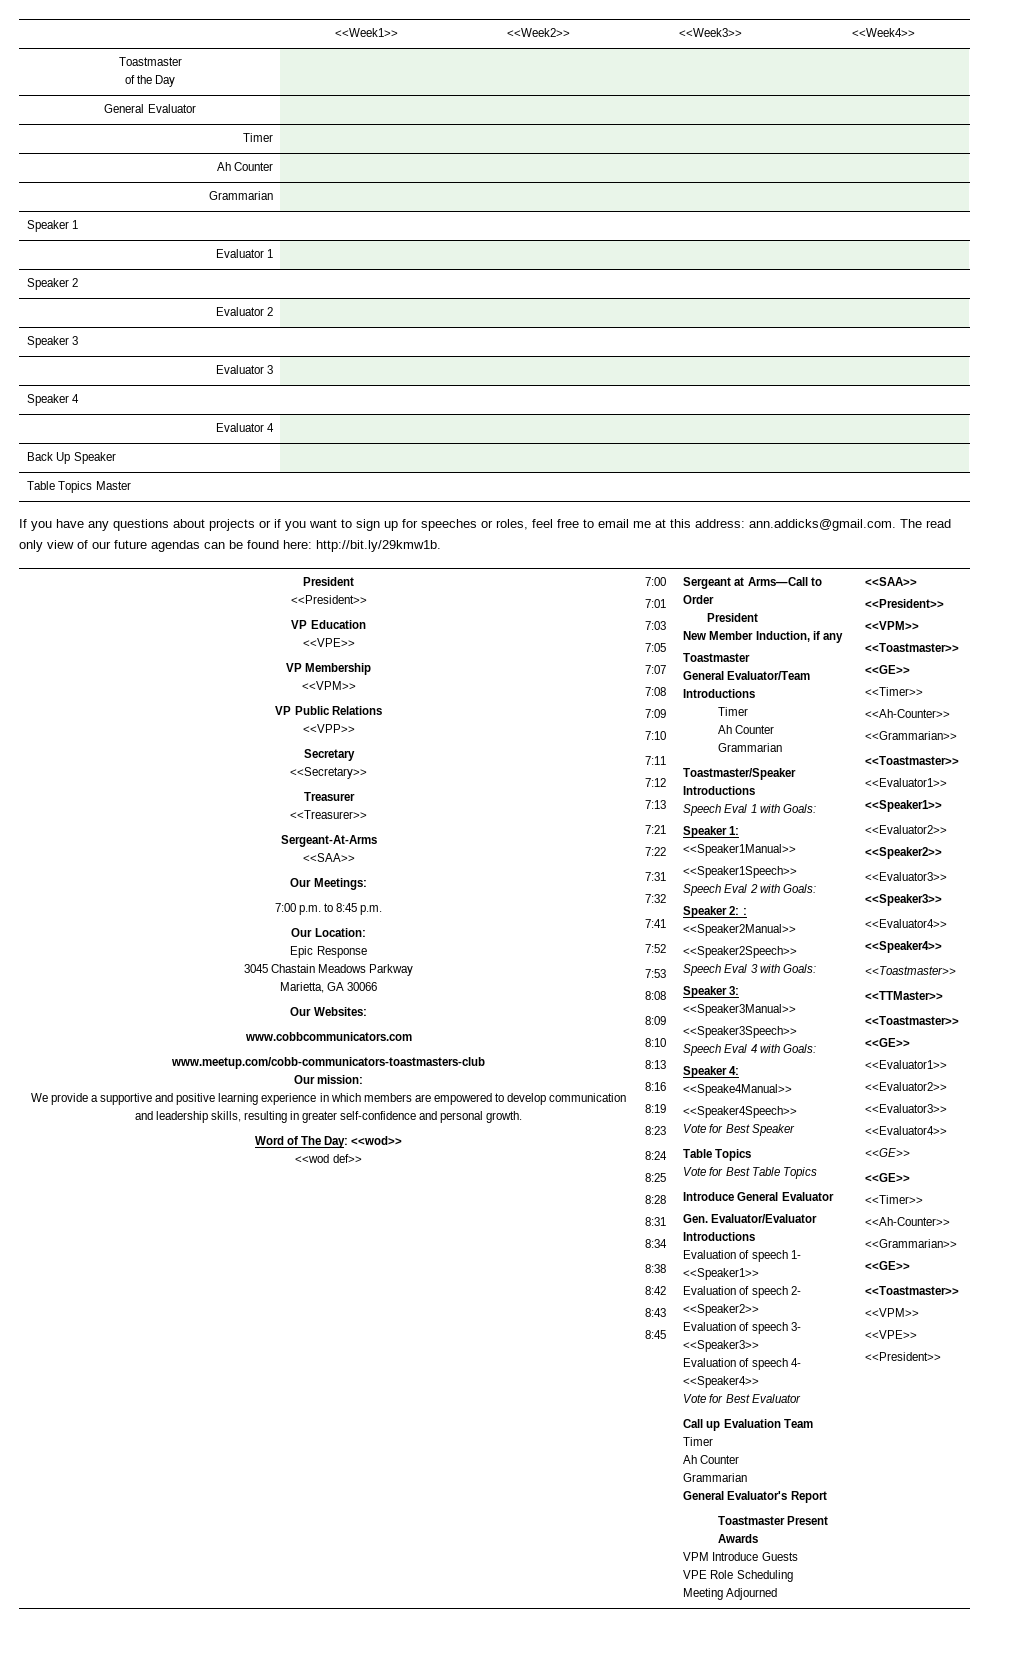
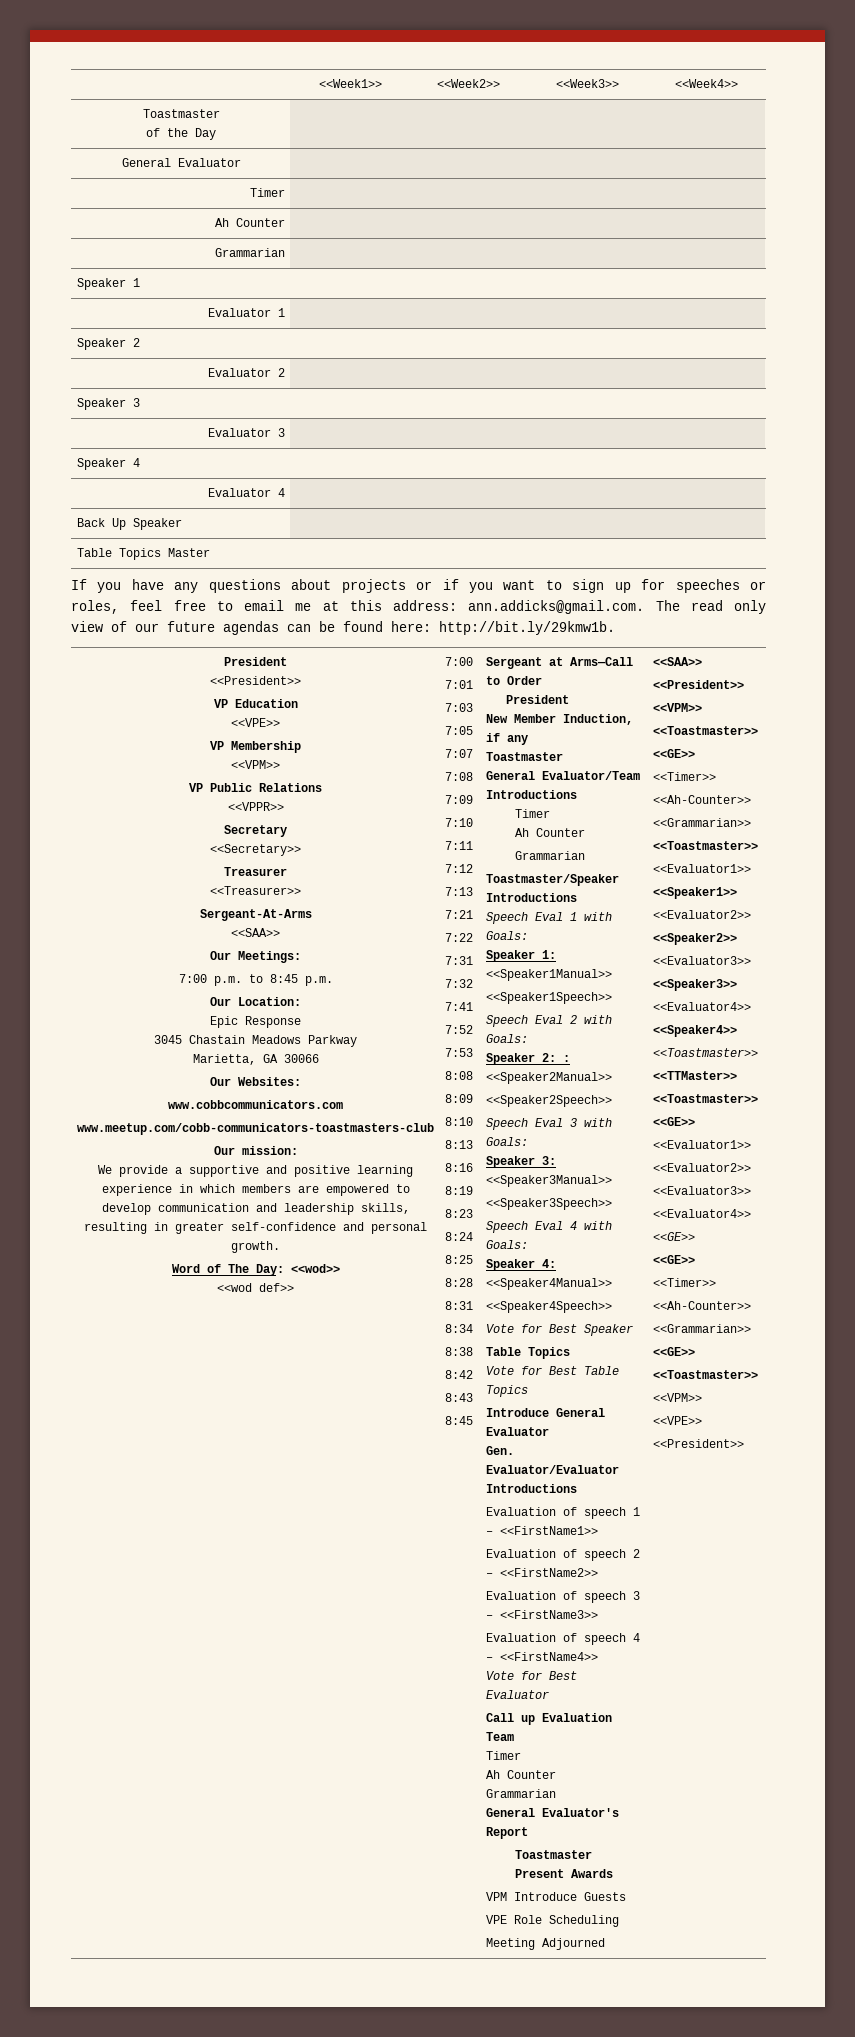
- <<VPP>>
+ <<VPPR>>
- Speaker 4: <<Speake4Manual>>
+ Speaker 4: <<Speaker4Manual>>
- Evaluation of speech 1- <<Speaker1>>
- Evaluation of speech 2- <<Speaker2>>
- Evaluation of speech 3- <<Speaker3>>
- Evaluation of speech 4- <<Speaker4>>
+ Evaluation of speech 1 – <<FirstName1>>
+ Evaluation of speech 2 – <<FirstName2>>
+ Evaluation of speech 3 – <<FirstName3>>
+ Evaluation of speech 4 – <<FirstName4>>

